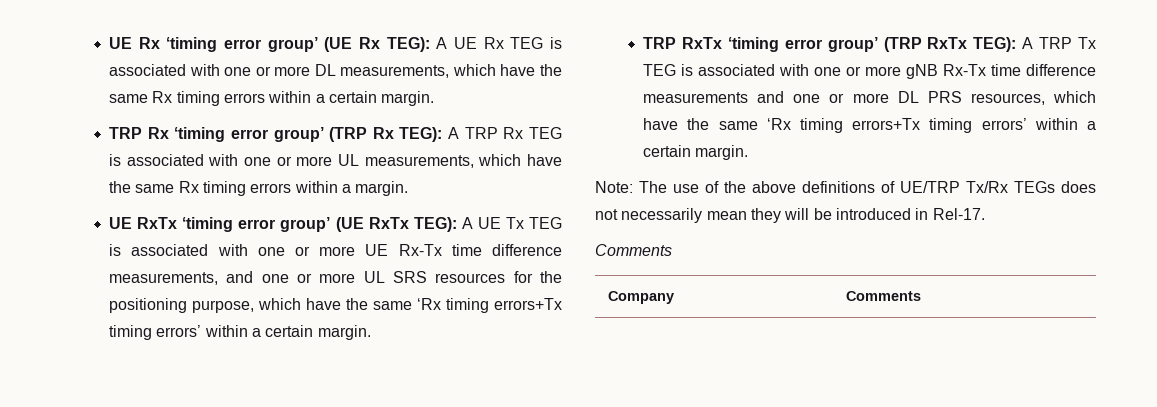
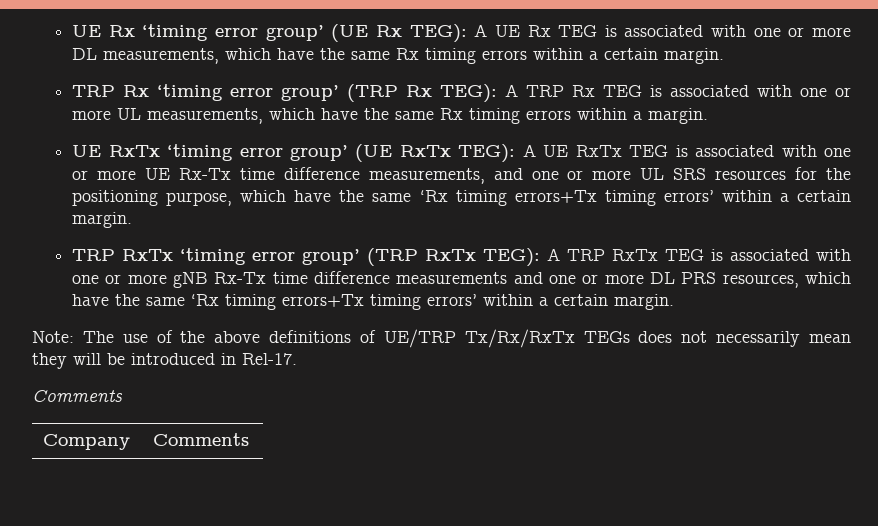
- UE RxTx ‘timing error group’ (UE RxTx TEG): A UE Tx TEG is associated with one or more UE Rx-Tx time difference measurements, and one or more UL SRS resources for the positioning purpose, which have the same ‘Rx timing errors+Tx timing errors’ within a certain margin.
+ UE RxTx ‘timing error group’ (UE RxTx TEG): A UE RxTx TEG is associated with one or more UE Rx-Tx time difference measurements, and one or more UL SRS resources for the positioning purpose, which have the same ‘Rx timing errors+Tx timing errors’ within a certain margin.
- TRP RxTx ‘timing error group’ (TRP RxTx TEG): A TRP Tx TEG is associated with one or more gNB Rx-Tx time difference measurements and one or more DL PRS resources, which have the same ‘Rx timing errors+Tx timing errors’ within a certain margin.
+ TRP RxTx ‘timing error group’ (TRP RxTx TEG): A TRP RxTx TEG is associated with one or more gNB Rx-Tx time difference measurements and one or more DL PRS resources, which have the same ‘Rx timing errors+Tx timing errors’ within a certain margin.
- Note: The use of the above definitions of UE/TRP Tx/Rx TEGs does not necessarily mean they will be introduced in Rel-17.
+ Note: The use of the above definitions of UE/TRP Tx/Rx/RxTx TEGs does not necessarily mean they will be introduced in Rel-17.

